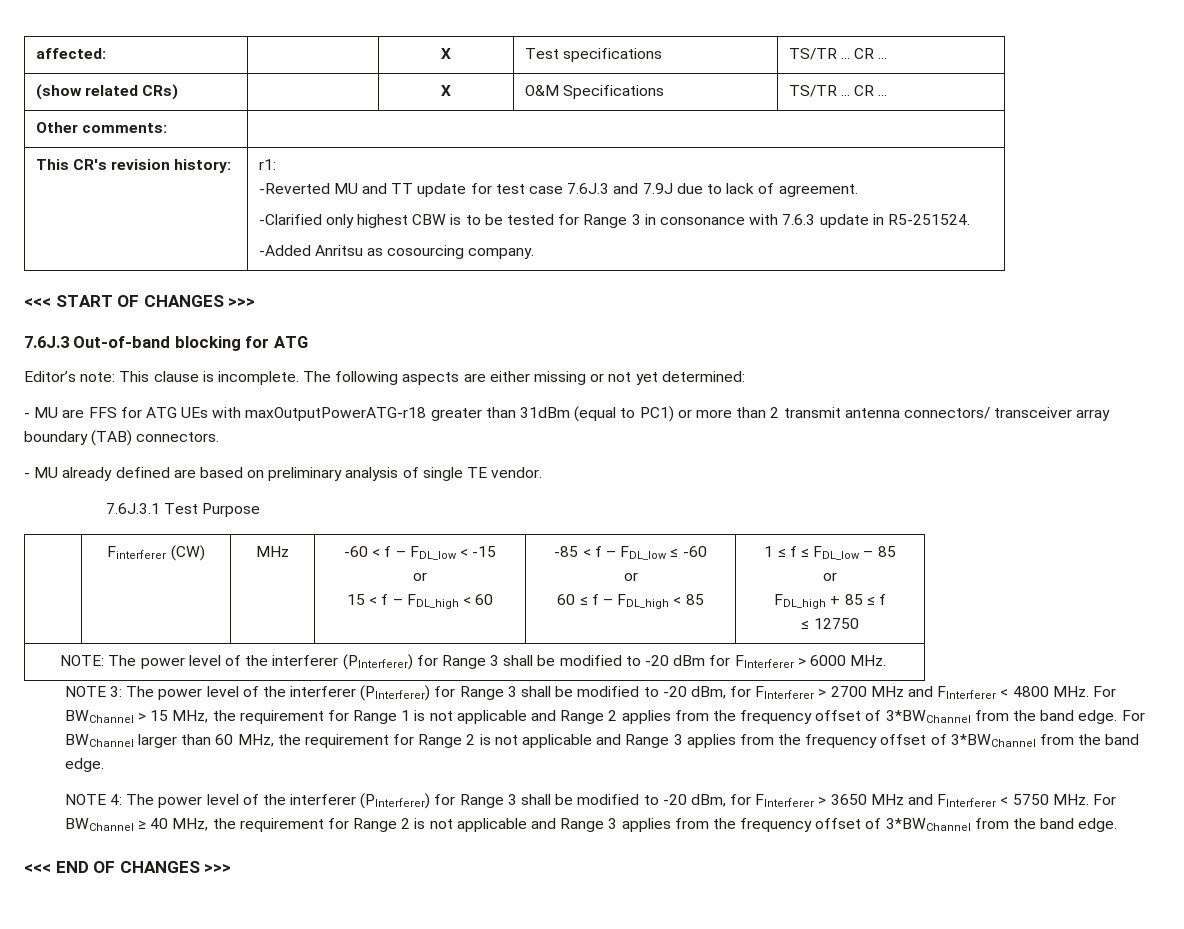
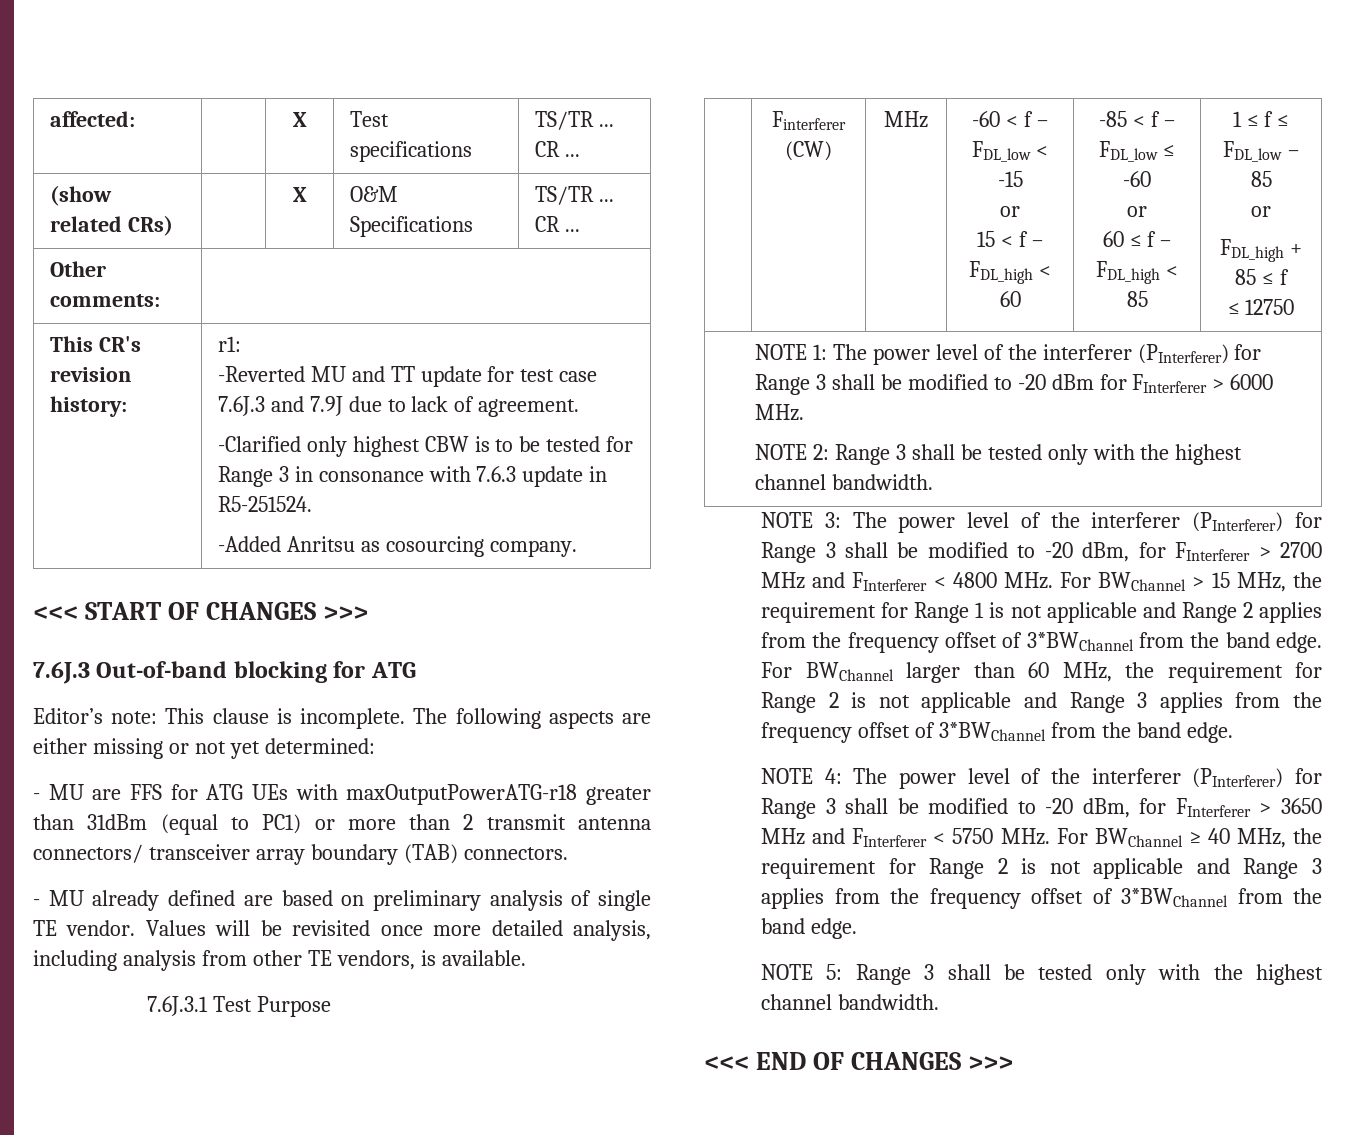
+ Values will be revisited once more detailed analysis, including analysis from other TE vendors, is available.
- NOTE: The power level of the interferer (PInterferer) for Range 3 shall be modified to -20 dBm for FInterferer > 6000 MHz.
+ NOTE 1: The power level of the interferer (PInterferer) for Range 3 shall be modified to -20 dBm for FInterferer > 6000 MHz.
+ NOTE 2: Range 3 shall be tested only with the highest channel bandwidth.
+ NOTE 5: Range 3 shall be tested only with the highest channel bandwidth.

